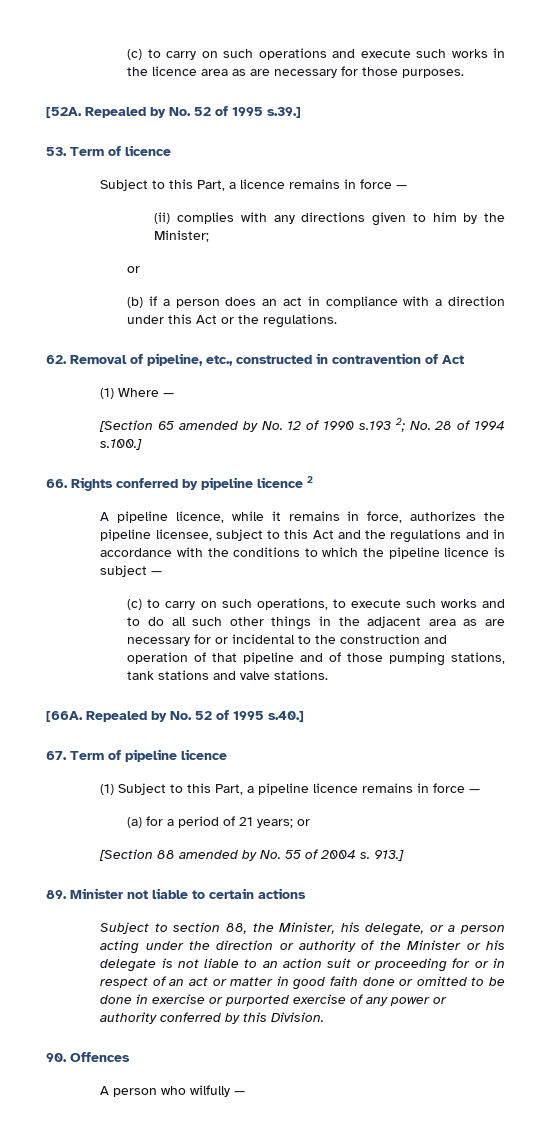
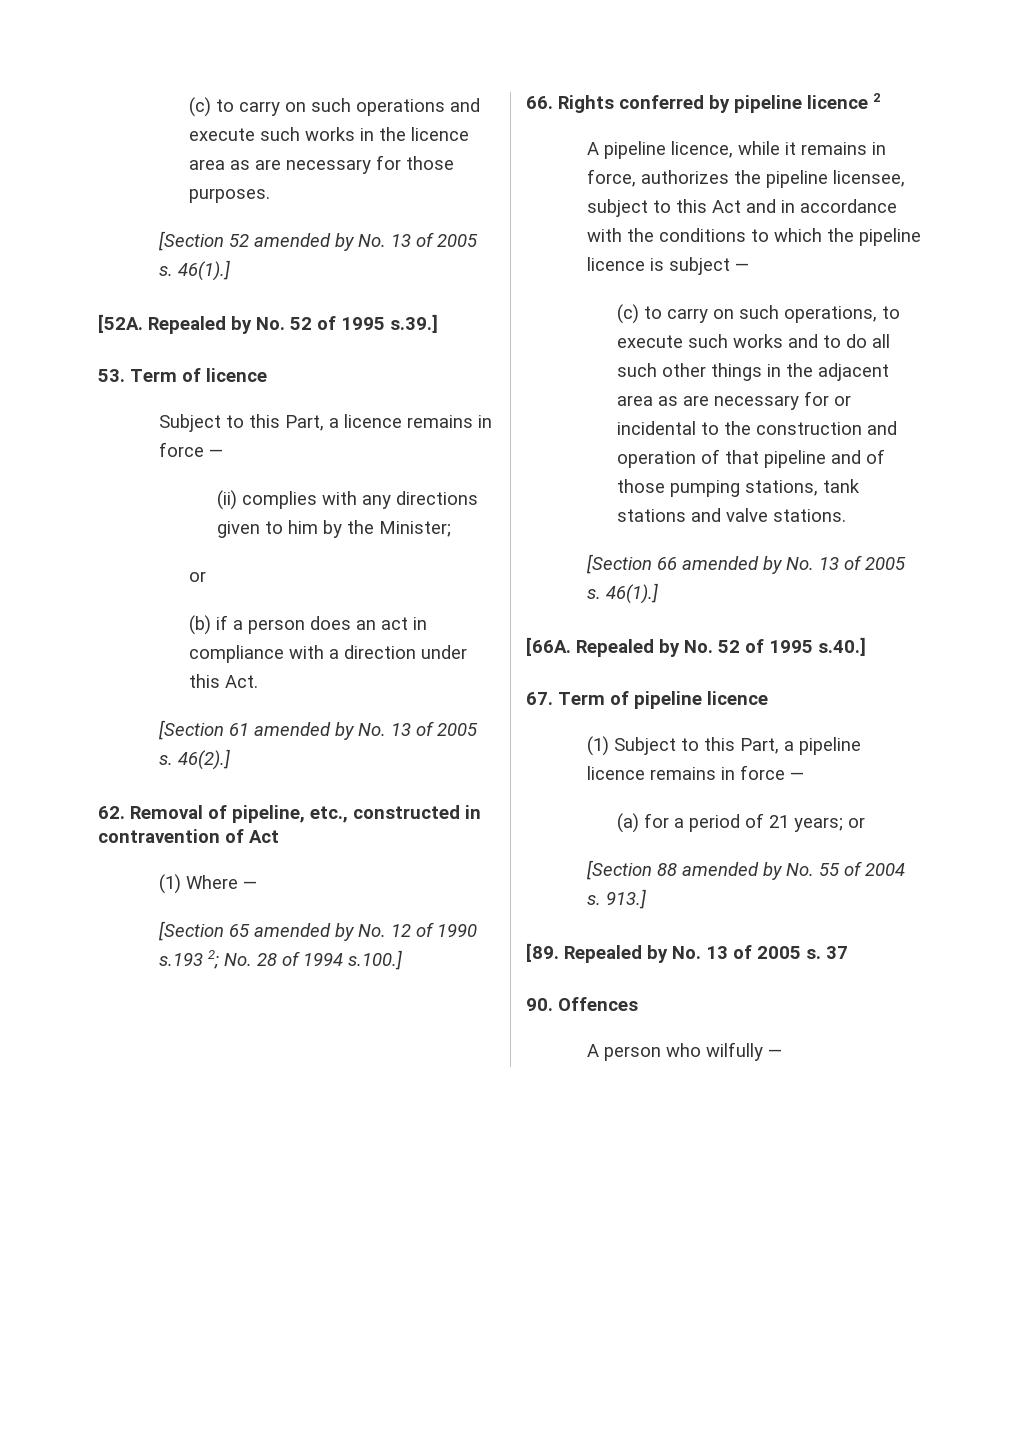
+ [Section 52 amended by No. 13 of 2005 s. 46(1).]
- (b) if a person does an act in compliance with a direction under this Act or the regulations.
+ (b) if a person does an act in compliance with a direction under this Act.
+ [Section 61 amended by No. 13 of 2005 s. 46(2).]
- A pipeline licence, while it remains in force, authorizes the pipeline licensee, subject to this Act and the regulations and in accordance with the conditions to which the pipeline licence is subject —
+ A pipeline licence, while it remains in force, authorizes the pipeline licensee, subject to this Act and in accordance with the conditions to which the pipeline licence is subject —
+ [Section 66 amended by No. 13 of 2005 s. 46(1).]
- 89. Minister not liable to certain actions
- Subject to section 88, the Minister, his delegate, or a person acting under the direction or authority of the Minister or his delegate is not liable to an action suit or proceeding for or in respect of an act or matter in good faith done or omitted to be done in exercise or purported exercise of any power or authority conferred by this Division.
+ [89. Repealed by No. 13 of 2005 s. 37

